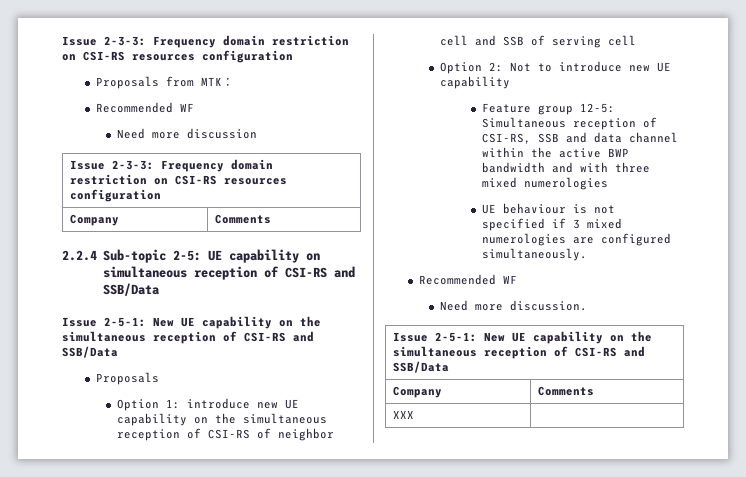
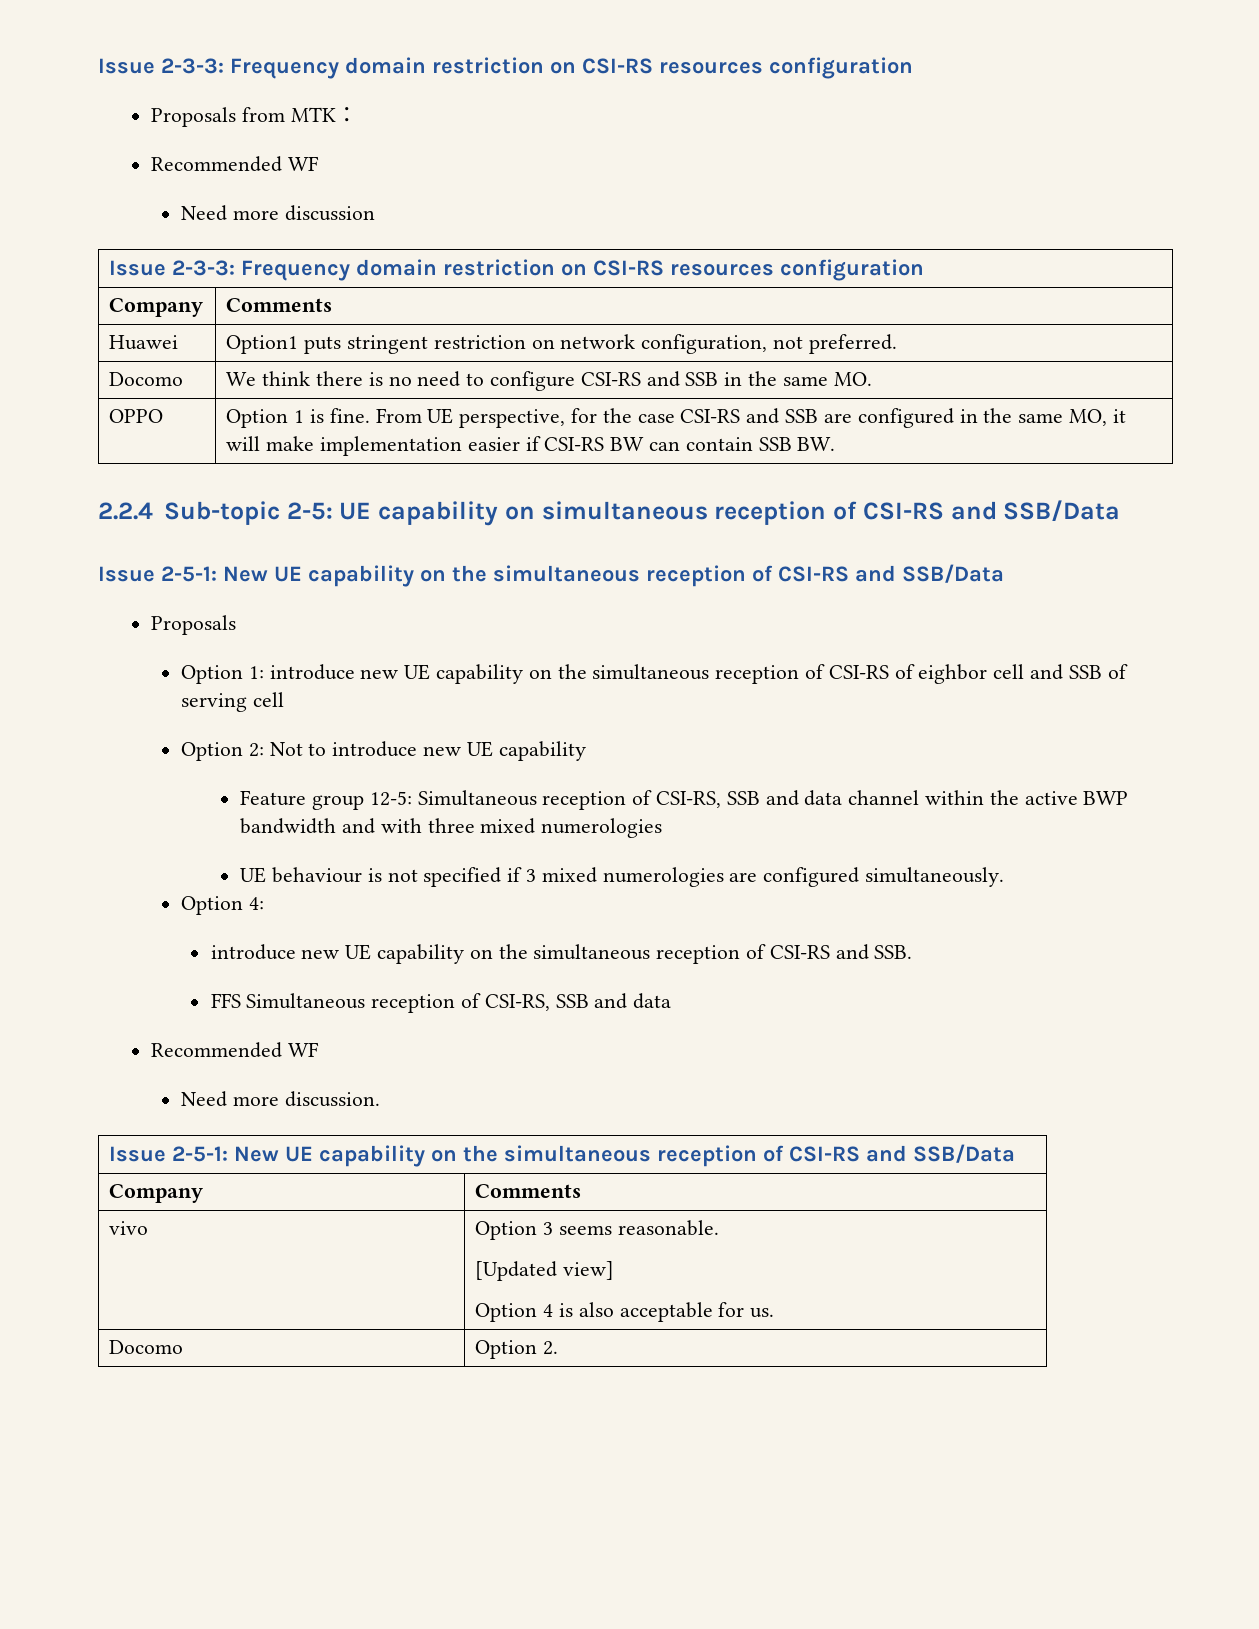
+ Huawei | Option1 puts stringent restriction on network configuration, not preferred.
+ Docomo | We think there is no need to configure CSI-RS and SSB in the same MO.
+ OPPO | Option 1 is fine. From UE perspective, for the case CSI-RS and SSB are configured in the same MO, it will make implementation easier if CSI-RS BW can contain SSB BW.
- Option 1: introduce new UE capability on the simultaneous reception of CSI-RS of neighbor cell and SSB of serving cell
+ Option 1: introduce new UE capability on the simultaneous reception of CSI-RS of eighbor cell and SSB of serving cell
+ Option 4:
+ introduce new UE capability on the simultaneous reception of CSI-RS and SSB.
+ FFS Simultaneous reception of CSI-RS, SSB and data
- XXX |
+ vivo | Option 3 seems reasonable.
+ [Updated view]
+ Option 4 is also acceptable for us.
+ Docomo | Option 2.

